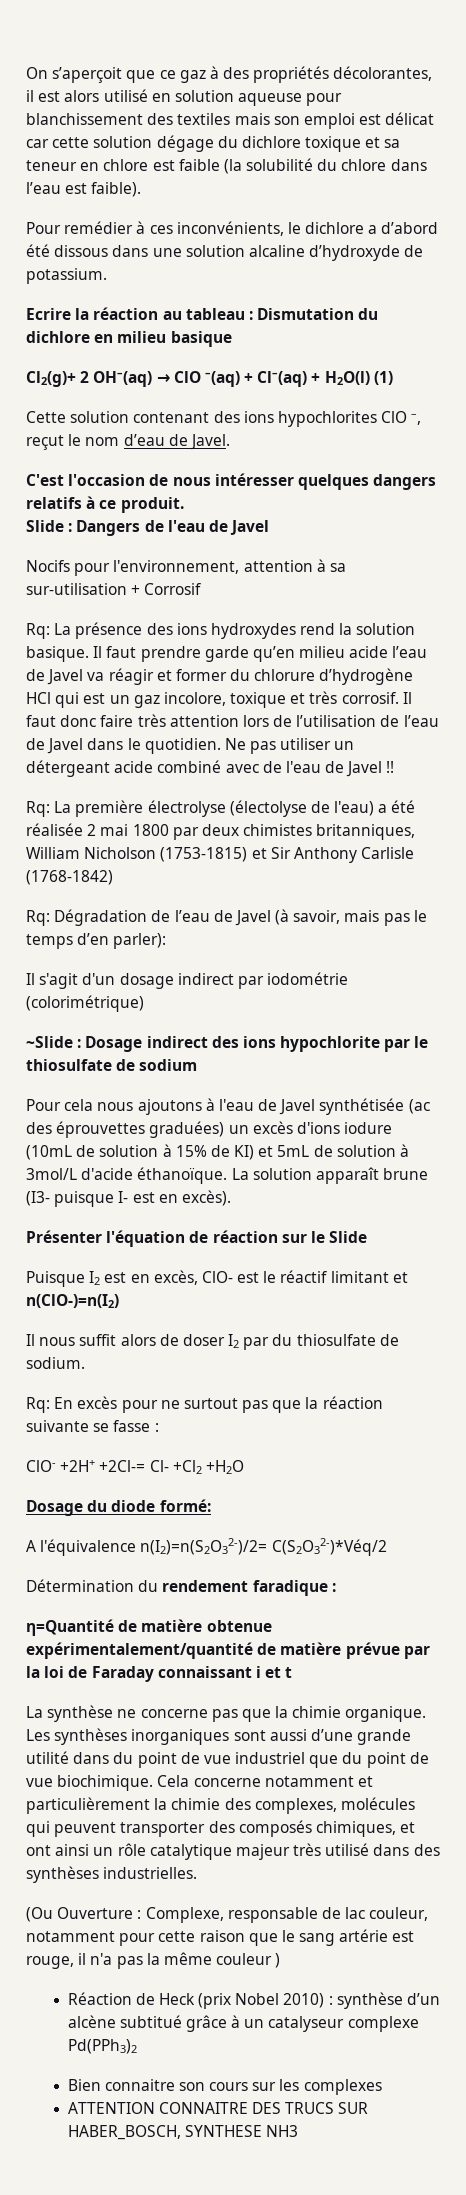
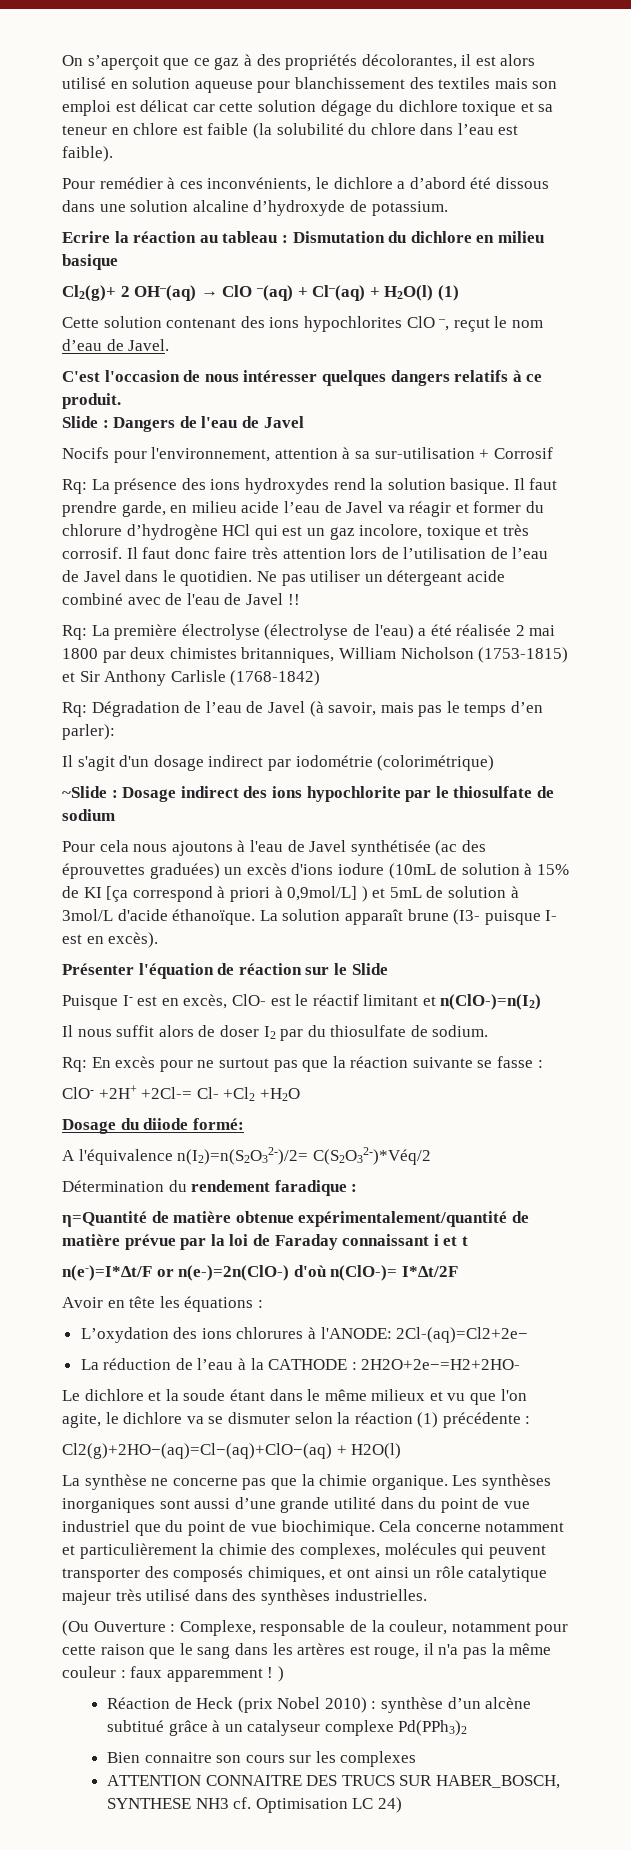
- Il faut prendre garde qu’en milieu acide l’eau de Javel va réagir et former du chlorure d’hydrogène HCl qui est un gaz incolore, toxique et très corrosif.
+ Il faut prendre garde, en milieu acide l’eau de Javel va réagir et former du chlorure d’hydrogène HCl qui est un gaz incolore, toxique et très corrosif.
- Rq: La première électrolyse (électolyse de l'eau) a été réalisée 2 mai 1800 par deux chimistes britanniques, William Nicholson (1753-1815) et Sir Anthony Carlisle (1768-1842)
+ Rq: La première électrolyse (électrolyse de l'eau) a été réalisée 2 mai 1800 par deux chimistes britanniques, William Nicholson (1753-1815) et Sir Anthony Carlisle (1768-1842)
- Pour cela nous ajoutons à l'eau de Javel synthétisée (ac des éprouvettes graduées) un excès d'ions iodure (10mL de solution à 15% de KI) et 5mL de solution à 3mol/L d'acide éthanoïque.
+ Pour cela nous ajoutons à l'eau de Javel synthétisée (ac des éprouvettes graduées) un excès d'ions iodure (10mL de solution à 15% de KI [ça correspond à priori à 0,9mol/L] ) et 5mL de solution à 3mol/L d'acide éthanoïque.
- Puisque I2 est en excès, ClO- est le réactif limitant et n(ClO-)=n(I2)
+ Puisque I- est en excès, ClO- est le réactif limitant et n(ClO-)=n(I2)
- Dosage du diode formé:
+ Dosage du diiode formé:
+ n(e-)=I*∆t/F or n(e-)=2n(ClO-) d'où n(ClO-)= I*∆t/2F
+ Avoir en tête les équations :
+ L’oxydation des ions chlorures à l'ANODE: 2Cl-(aq)=Cl2+2e−
+ La réduction de l’eau à la CATHODE : 2H2O+2e−=H2+2HO-
+ Le dichlore et la soude étant dans le même milieux et vu que l'on agite, le dichlore va se dismuter selon la réaction (1) précédente :
+ Cl2(g)+2HO−(aq)=Cl−(aq)+ClO−(aq) + H2O(l)
- (Ou Ouverture : Complexe, responsable de lac couleur, notamment pour cette raison que le sang artérie est rouge, il n'a pas la même couleur )
+ (Ou Ouverture : Complexe, responsable de la couleur, notamment pour cette raison que le sang dans les artères est rouge, il n'a pas la même couleur : faux apparemment ! )
- ATTENTION CONNAITRE DES TRUCS SUR HABER_BOSCH, SYNTHESE NH3
+ ATTENTION CONNAITRE DES TRUCS SUR HABER_BOSCH, SYNTHESE NH3 cf. Optimisation LC 24)

